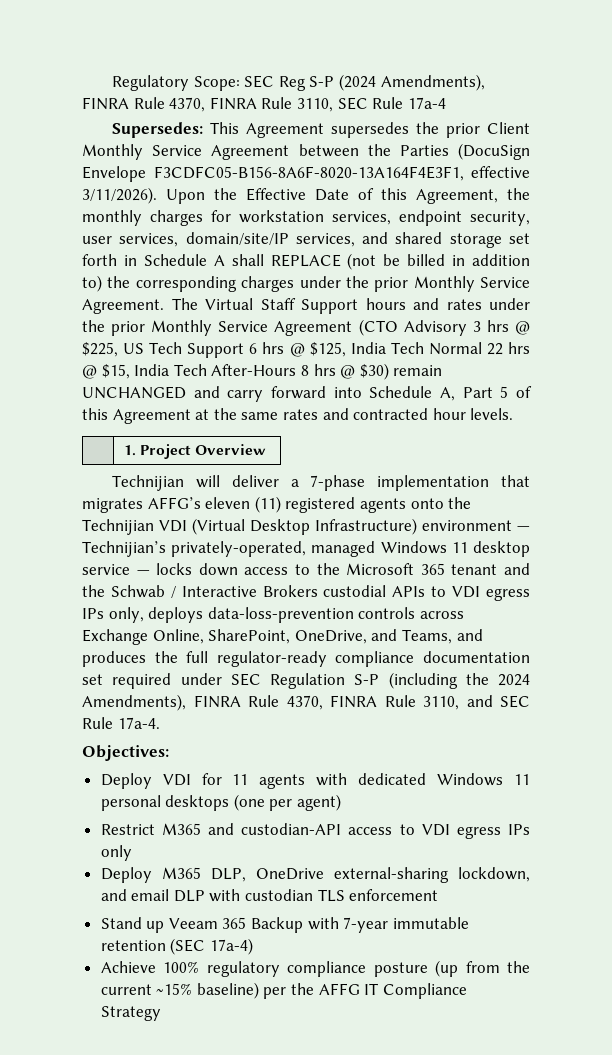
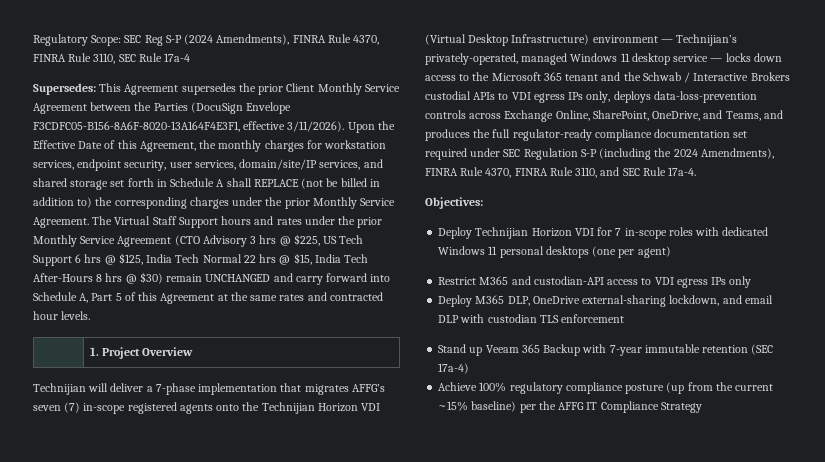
- Technijian will deliver a 7-phase implementation that migrates AFFG’s eleven (11) registered agents onto the Technijian VDI (Virtual Desktop Infrastructure) environment — Technijian’s privately-operated, managed Windows 11 desktop service — locks down access to the Microsoft 365 tenant and the Schwab / Interactive Brokers custodial APIs to VDI egress IPs only, deploys data-loss-prevention controls across Exchange Online, SharePoint, OneDrive, and Teams, and produces the full regulator-ready compliance documentation set required under SEC Regulation S-P (including the 2024 Amendments), FINRA Rule 4370, FINRA Rule 3110, and SEC Rule 17a-4.
+ Technijian will deliver a 7-phase implementation that migrates AFFG’s seven (7) in-scope registered agents onto the Technijian Horizon VDI (Virtual Desktop Infrastructure) environment — Technijian’s privately-operated, managed Windows 11 desktop service — locks down access to the Microsoft 365 tenant and the Schwab / Interactive Brokers custodial APIs to VDI egress IPs only, deploys data-loss-prevention controls across Exchange Online, SharePoint, OneDrive, and Teams, and produces the full regulator-ready compliance documentation set required under SEC Regulation S-P (including the 2024 Amendments), FINRA Rule 4370, FINRA Rule 3110, and SEC Rule 17a-4.
- Deploy VDI for 11 agents with dedicated Windows 11 personal desktops (one per agent)
+ Deploy Technijian Horizon VDI for 7 in-scope roles with dedicated Windows 11 personal desktops (one per agent)

